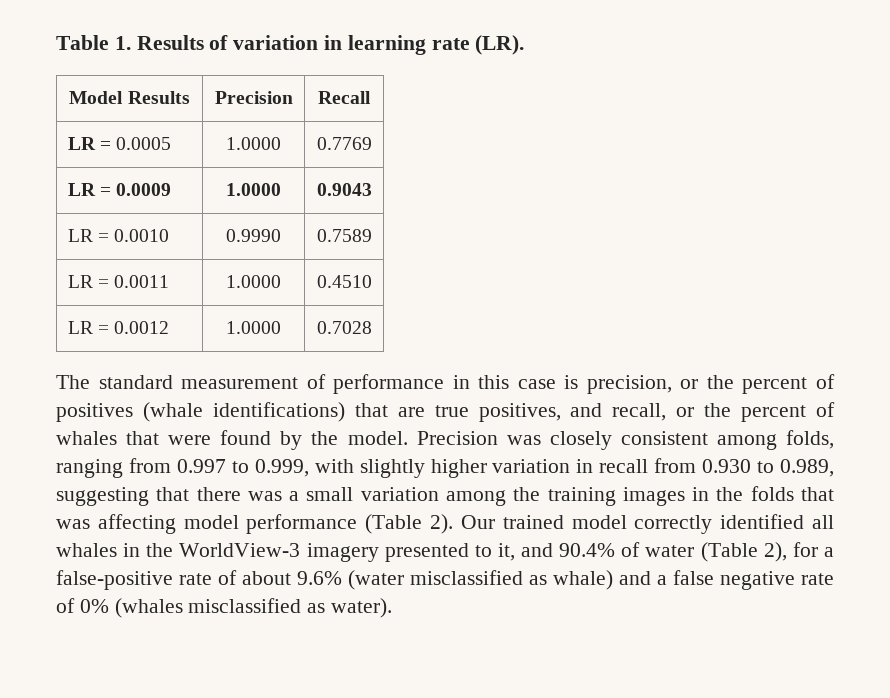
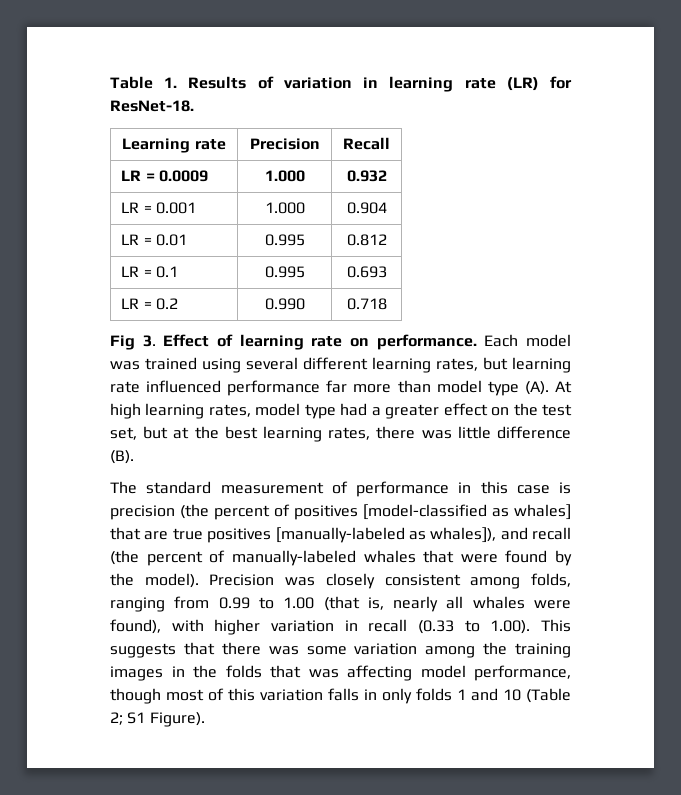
- Table 1. Results of variation in learning rate (LR).
- Model Results | Precision | Recall
+ Table 1. Results of variation in learning rate (LR) for ResNet-18.
+ Learning rate | Precision | Recall
- LR = 0.0005 | 1.0000 | 0.7769
- LR = 0.0009 | 1.0000 | 0.9043
- LR = 0.0010 | 0.9990 | 0.7589
- LR = 0.0011 | 1.0000 | 0.4510
- LR = 0.0012 | 1.0000 | 0.7028
+ LR = 0.0009 | 1.000 | 0.932
+ LR = 0.001 | 1.000 | 0.904
+ LR = 0.01 | 0.995 | 0.812
+ LR = 0.1 | 0.995 | 0.693
+ LR = 0.2 | 0.990 | 0.718
+ Fig 3. Effect of learning rate on performance. Each model was trained using several different learning rates, but learning rate influenced performance far more than model type (A). At high learning rates, model type had a greater effect on the test set, but at the best learning rates, there was little difference (B).
- The standard measurement of performance in this case is precision, or the percent of positives (whale identifications) that are true positives, and recall, or the percent of whales that were found by the model.
+ The standard measurement of performance in this case is precision (the percent of positives [model-classified as whales] that are true positives [manually-labeled as whales]), and recall (the percent of manually-labeled whales that were found by the model).
- Precision was closely consistent among folds, ranging from 0.997 to 0.999, with slightly higher variation in recall from 0.930 to 0.989, suggesting that there was a small variation among the training images in the folds that was affecting model performance (Table 2). Our trained model correctly identified all whales in the WorldView-3 imagery presented to it, and 90.4% of water (Table 2), for a false-positive rate of about 9.6% (water misclassified as whale) and a false negative rate of 0% (whales misclassified as water).
+ Precision was closely consistent among folds, ranging from 0.99 to 1.00 (that is, nearly all whales were found), with higher variation in recall (0.33 to 1.00). This suggests that there was some variation among the training images in the folds that was affecting model performance, though most of this variation falls in only folds 1 and 10 (Table 2; S1 Figure).

